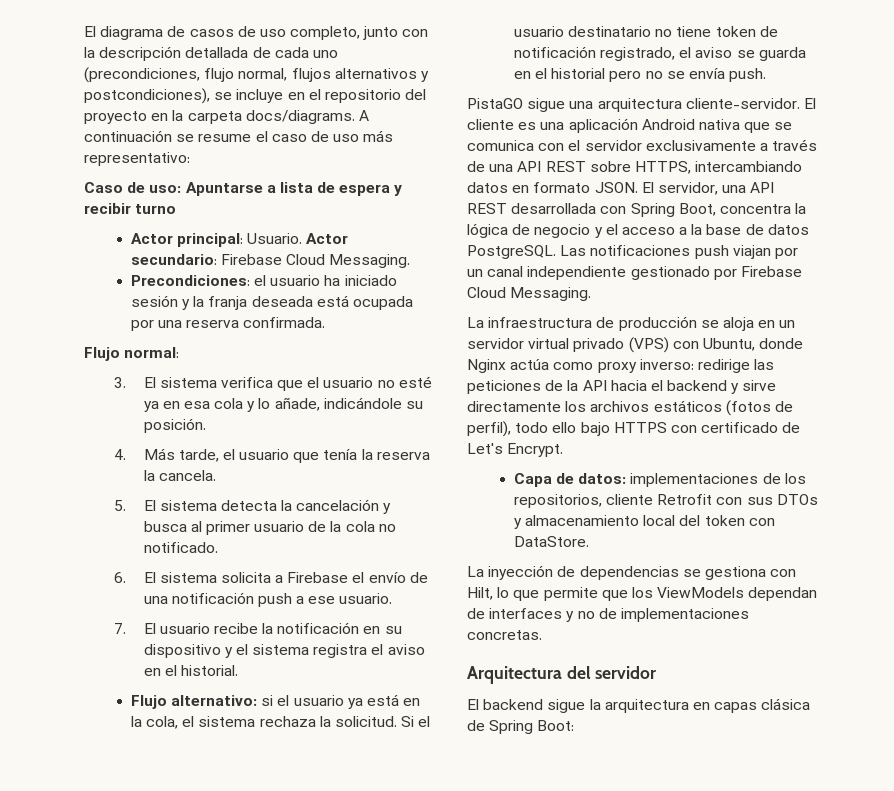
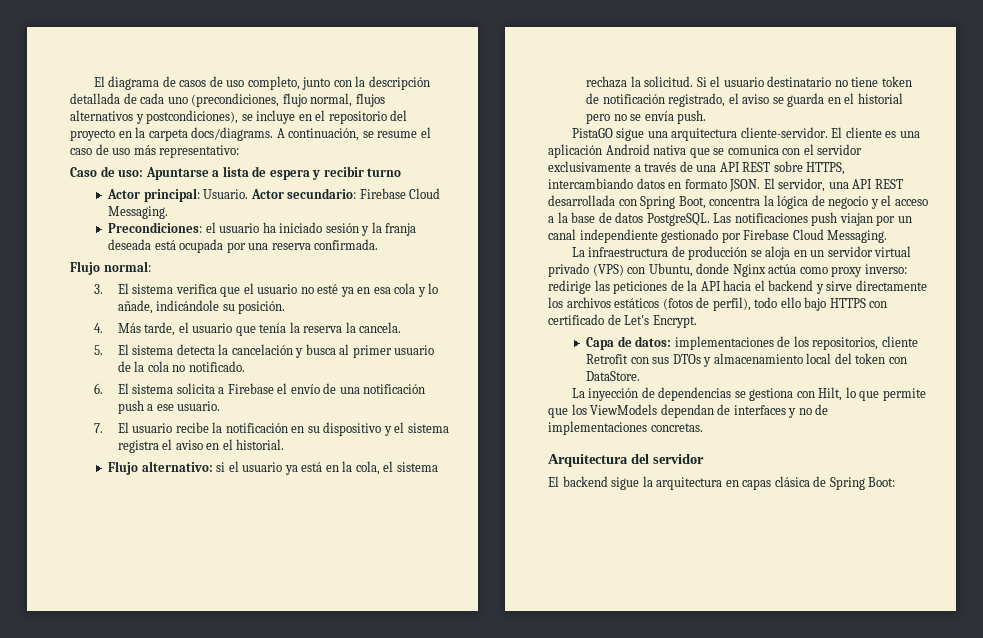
- A continuación se resume el caso de uso más representativo:
+ A continuación, se resume el caso de uso más representativo:

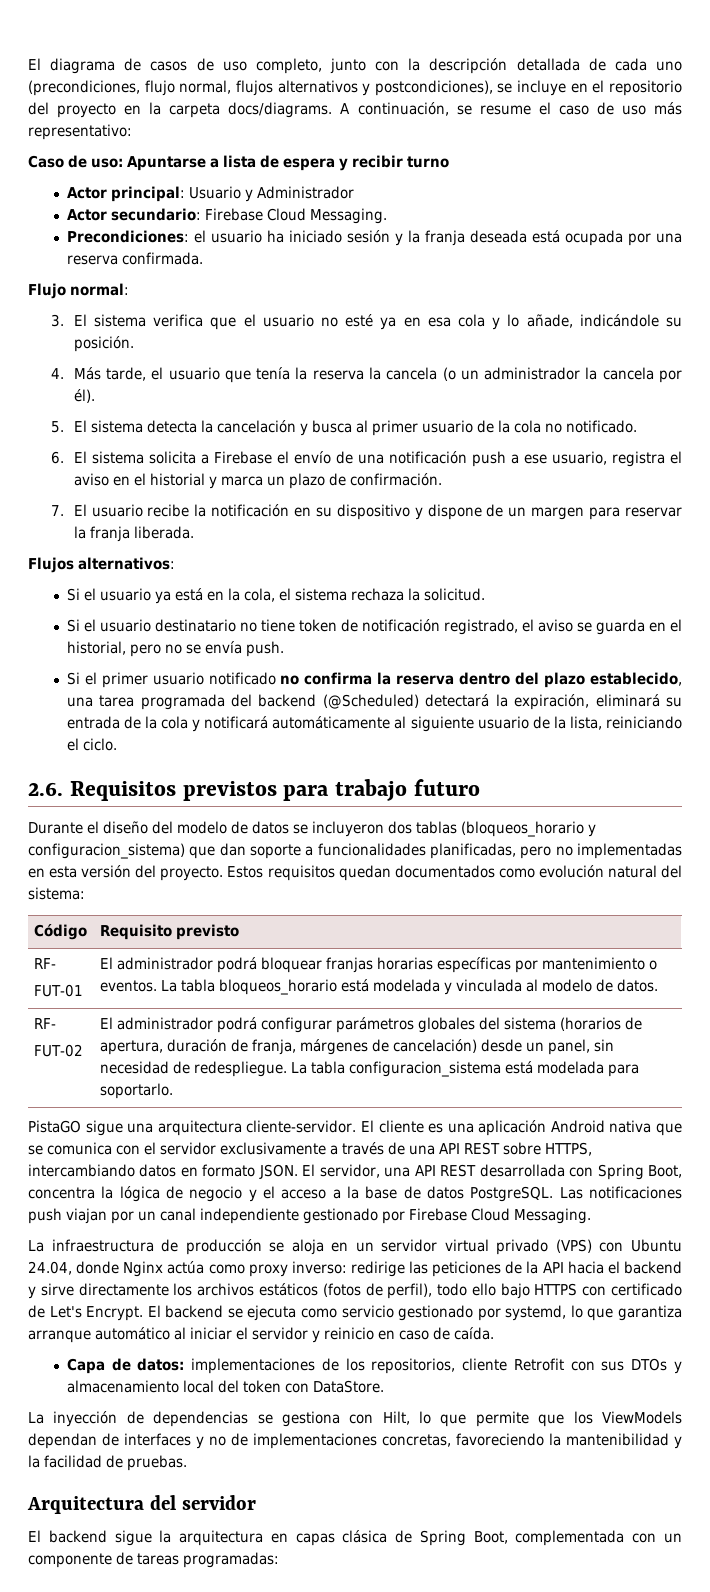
- Actor principal: Usuario. Actor secundario: Firebase Cloud Messaging.
+ Actor principal: Usuario y Administrador
+ Actor secundario: Firebase Cloud Messaging.
- 4. Más tarde, el usuario que tenía la reserva la cancela.
+ 4. Más tarde, el usuario que tenía la reserva la cancela (o un administrador la cancela por él).
- 6. El sistema solicita a Firebase el envío de una notificación push a ese usuario.
+ 6. El sistema solicita a Firebase el envío de una notificación push a ese usuario, registra el aviso en el historial y marca un plazo de confirmación.
- 7. El usuario recibe la notificación en su dispositivo y el sistema registra el aviso en el historial.
- Flujo alternativo: si el usuario ya está en la cola, el sistema rechaza la solicitud. Si el usuario destinatario no tiene token de notificación registrado, el aviso se guarda en el historial pero no se envía push.
+ 7. El usuario recibe la notificación en su dispositivo y dispone de un margen para reservar la franja liberada.
+ Flujos alternativos:
+ Si el usuario ya está en la cola, el sistema rechaza la solicitud.
+ Si el usuario destinatario no tiene token de notificación registrado, el aviso se guarda en el historial, pero no se envía push.
+ Si el primer usuario notificado no confirma la reserva dentro del plazo establecido, una tarea programada del backend (@Scheduled) detectará la expiración, eliminará su entrada de la cola y notificará automáticamente al siguiente usuario de la lista, reiniciando el ciclo.
+ 2.6. Requisitos previstos para trabajo futuro
+ Durante el diseño del modelo de datos se incluyeron dos tablas (bloqueos_horario y configuracion_sistema) que dan soporte a funcionalidades planificadas, pero no implementadas en esta versión del proyecto. Estos requisitos quedan documentados como evolución natural del sistema:
+ Código | Requisito previsto
+ RF-
+ FUT-01 | El administrador podrá bloquear franjas horarias específicas por mantenimiento o eventos. La tabla bloqueos_horario está modelada y vinculada al modelo de datos.
+ RF-
+ FUT-02 | El administrador podrá configurar parámetros globales del sistema (horarios de apertura, duración de franja, márgenes de cancelación) desde un panel, sin necesidad de redespliegue. La tabla configuracion_sistema está modelada para soportarlo.
- La infraestructura de producción se aloja en un servidor virtual privado (VPS) con Ubuntu, donde Nginx actúa como proxy inverso: redirige las peticiones de la API hacia el backend y sirve directamente los archivos estáticos (fotos de perfil), todo ello bajo HTTPS con certificado de Let's Encrypt.
+ La infraestructura de producción se aloja en un servidor virtual privado (VPS) con Ubuntu 24.04, donde Nginx actúa como proxy inverso: redirige las peticiones de la API hacia el backend y sirve directamente los archivos estáticos (fotos de perfil), todo ello bajo HTTPS con certificado de Let's Encrypt. El backend se ejecuta como servicio gestionado por systemd, lo que garantiza arranque automático al iniciar el servidor y reinicio en caso de caída.
- La inyección de dependencias se gestiona con Hilt, lo que permite que los ViewModels dependan de interfaces y no de implementaciones concretas.
+ La inyección de dependencias se gestiona con Hilt, lo que permite que los ViewModels dependan de interfaces y no de implementaciones concretas, favoreciendo la mantenibilidad y la facilidad de pruebas.
- El backend sigue la arquitectura en capas clásica de Spring Boot:
+ El backend sigue la arquitectura en capas clásica de Spring Boot, complementada con un componente de tareas programadas:

